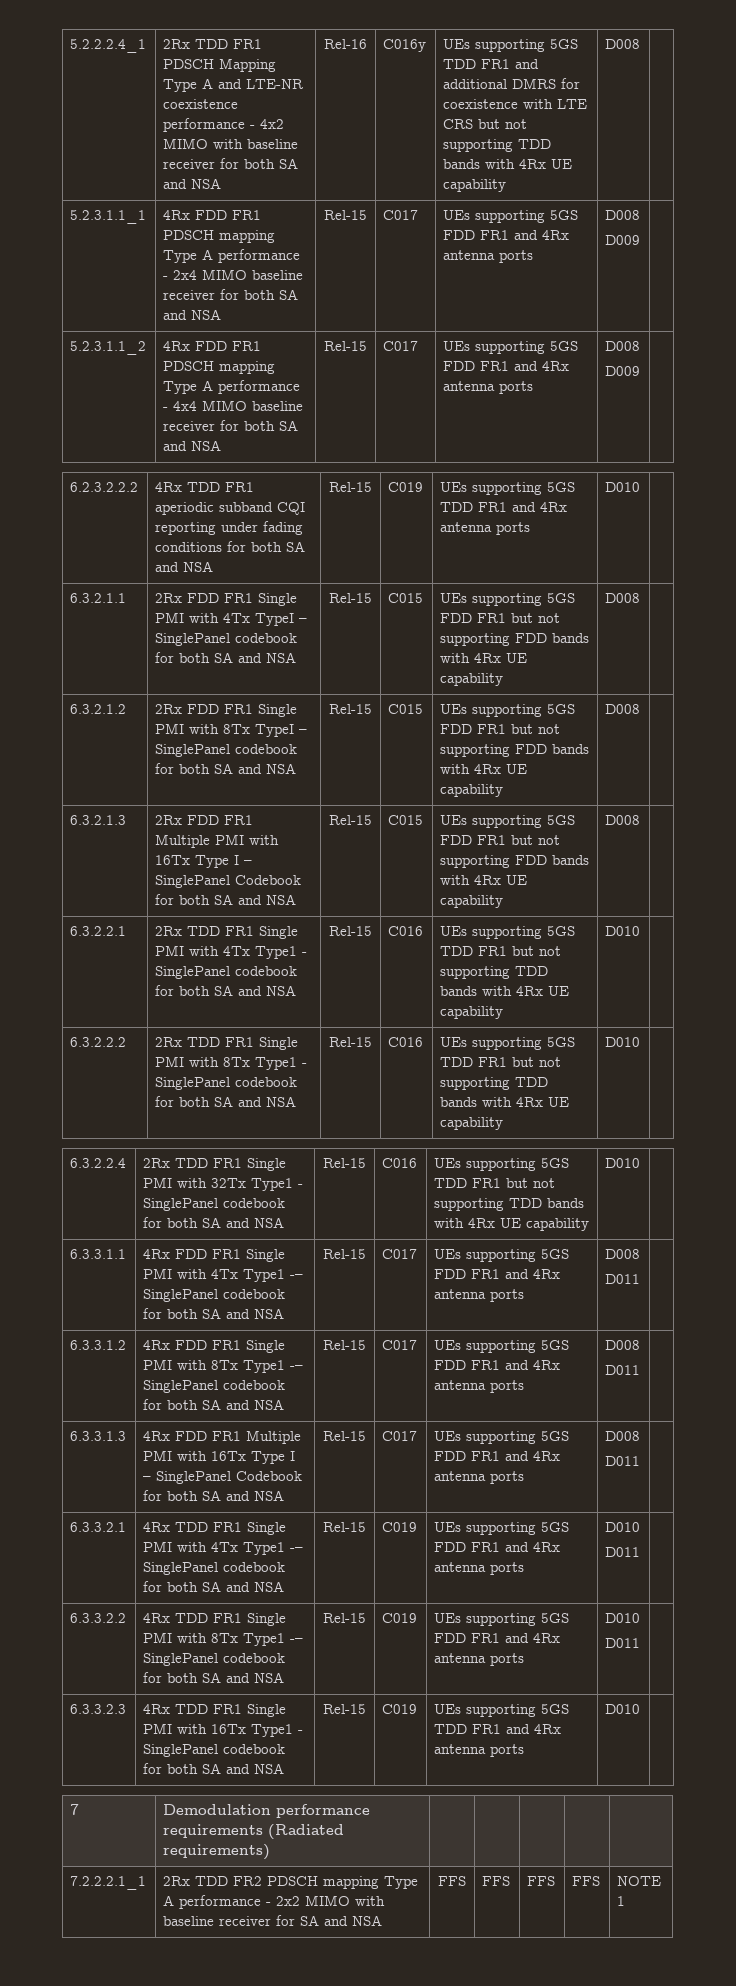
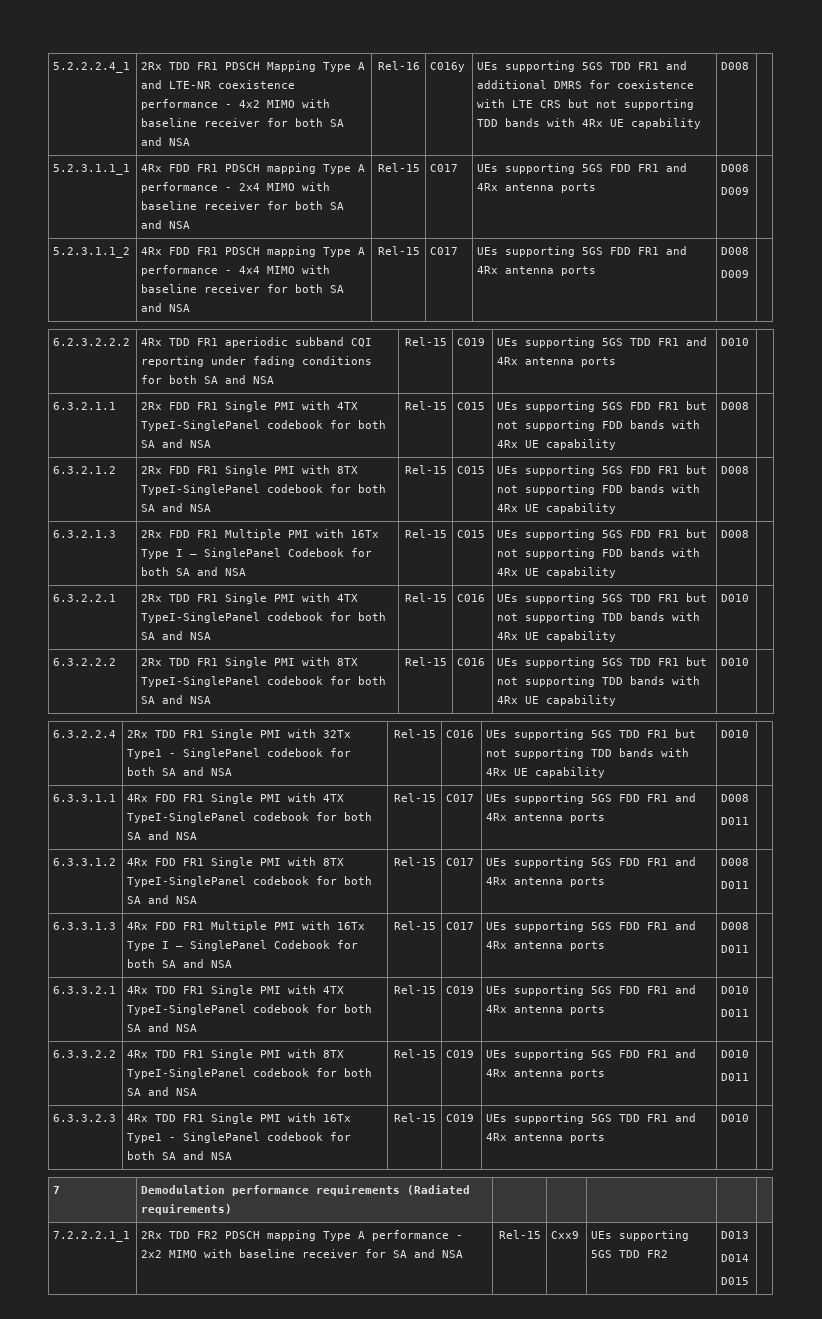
- 5.2.3.1.1_1 | 4Rx FDD FR1 PDSCH mapping Type A performance - 2x4 MIMO baseline receiver for both SA and NSA | Rel-15 | C017 | UEs supporting 5GS FDD FR1 and 4Rx antenna ports | D008
+ 5.2.3.1.1_1 | 4Rx FDD FR1 PDSCH mapping Type A performance - 2x4 MIMO with baseline receiver for both SA and NSA | Rel-15 | C017 | UEs supporting 5GS FDD FR1 and 4Rx antenna ports | D008
- 5.2.3.1.1_2 | 4Rx FDD FR1 PDSCH mapping Type A performance - 4x4 MIMO baseline receiver for both SA and NSA | Rel-15 | C017 | UEs supporting 5GS FDD FR1 and 4Rx antenna ports | D008
+ 5.2.3.1.1_2 | 4Rx FDD FR1 PDSCH mapping Type A performance - 4x4 MIMO with baseline receiver for both SA and NSA | Rel-15 | C017 | UEs supporting 5GS FDD FR1 and 4Rx antenna ports | D008
- 6.3.2.1.1 | 2Rx FDD FR1 Single PMI with 4Tx TypeI – SinglePanel codebook for both SA and NSA | Rel-15 | C015 | UEs supporting 5GS FDD FR1 but not supporting FDD bands with 4Rx UE capability | D008 |
+ 6.3.2.1.1 | 2Rx FDD FR1 Single PMI with 4TX TypeI-SinglePanel codebook for both SA and NSA | Rel-15 | C015 | UEs supporting 5GS FDD FR1 but not supporting FDD bands with 4Rx UE capability | D008 |
- 6.3.2.1.2 | 2Rx FDD FR1 Single PMI with 8Tx TypeI – SinglePanel codebook for both SA and NSA | Rel-15 | C015 | UEs supporting 5GS FDD FR1 but not supporting FDD bands with 4Rx UE capability | D008 |
+ 6.3.2.1.2 | 2Rx FDD FR1 Single PMI with 8TX TypeI-SinglePanel codebook for both SA and NSA | Rel-15 | C015 | UEs supporting 5GS FDD FR1 but not supporting FDD bands with 4Rx UE capability | D008 |
- 6.3.2.2.1 | 2Rx TDD FR1 Single PMI with 4Tx Type1 - SinglePanel codebook for both SA and NSA | Rel-15 | C016 | UEs supporting 5GS TDD FR1 but not supporting TDD bands with 4Rx UE capability | D010 |
+ 6.3.2.2.1 | 2Rx TDD FR1 Single PMI with 4TX TypeI-SinglePanel codebook for both SA and NSA | Rel-15 | C016 | UEs supporting 5GS TDD FR1 but not supporting TDD bands with 4Rx UE capability | D010 |
- 6.3.2.2.2 | 2Rx TDD FR1 Single PMI with 8Tx Type1 - SinglePanel codebook for both SA and NSA | Rel-15 | C016 | UEs supporting 5GS TDD FR1 but not supporting TDD bands with 4Rx UE capability | D010 |
+ 6.3.2.2.2 | 2Rx TDD FR1 Single PMI with 8TX TypeI-SinglePanel codebook for both SA and NSA | Rel-15 | C016 | UEs supporting 5GS TDD FR1 but not supporting TDD bands with 4Rx UE capability | D010 |
- 6.3.3.1.1 | 4Rx FDD FR1 Single PMI with 4Tx Type1 -– SinglePanel codebook for both SA and NSA | Rel-15 | C017 | UEs supporting 5GS FDD FR1 and 4Rx antenna ports | D008
+ 6.3.3.1.1 | 4Rx FDD FR1 Single PMI with 4TX TypeI-SinglePanel codebook for both SA and NSA | Rel-15 | C017 | UEs supporting 5GS FDD FR1 and 4Rx antenna ports | D008
- 6.3.3.1.2 | 4Rx FDD FR1 Single PMI with 8Tx Type1 -– SinglePanel codebook for both SA and NSA | Rel-15 | C017 | UEs supporting 5GS FDD FR1 and 4Rx antenna ports | D008
+ 6.3.3.1.2 | 4Rx FDD FR1 Single PMI with 8TX TypeI-SinglePanel codebook for both SA and NSA | Rel-15 | C017 | UEs supporting 5GS FDD FR1 and 4Rx antenna ports | D008
- 6.3.3.2.1 | 4Rx TDD FR1 Single PMI with 4Tx Type1 -– SinglePanel codebook for both SA and NSA | Rel-15 | C019 | UEs supporting 5GS FDD FR1 and 4Rx antenna ports | D010
+ 6.3.3.2.1 | 4Rx TDD FR1 Single PMI with 4TX TypeI-SinglePanel codebook for both SA and NSA | Rel-15 | C019 | UEs supporting 5GS FDD FR1 and 4Rx antenna ports | D010
- 6.3.3.2.2 | 4Rx TDD FR1 Single PMI with 8Tx Type1 -– SinglePanel codebook for both SA and NSA | Rel-15 | C019 | UEs supporting 5GS FDD FR1 and 4Rx antenna ports | D010
+ 6.3.3.2.2 | 4Rx TDD FR1 Single PMI with 8TX TypeI-SinglePanel codebook for both SA and NSA | Rel-15 | C019 | UEs supporting 5GS FDD FR1 and 4Rx antenna ports | D010
- 7.2.2.2.1_1 | 2Rx TDD FR2 PDSCH mapping Type A performance - 2x2 MIMO with baseline receiver for SA and NSA | FFS | FFS | FFS | FFS | NOTE 1
+ 7.2.2.2.1_1 | 2Rx TDD FR2 PDSCH mapping Type A performance - 2x2 MIMO with baseline receiver for SA and NSA | Rel-15 | Cxx9 | UEs supporting 5GS TDD FR2 | D013
+ D014
+ D015 |

